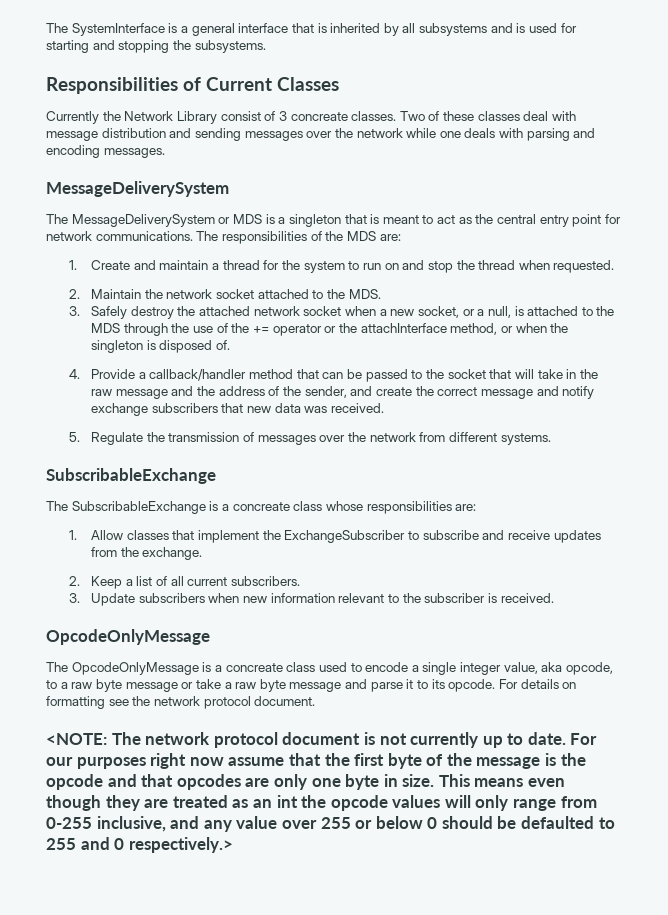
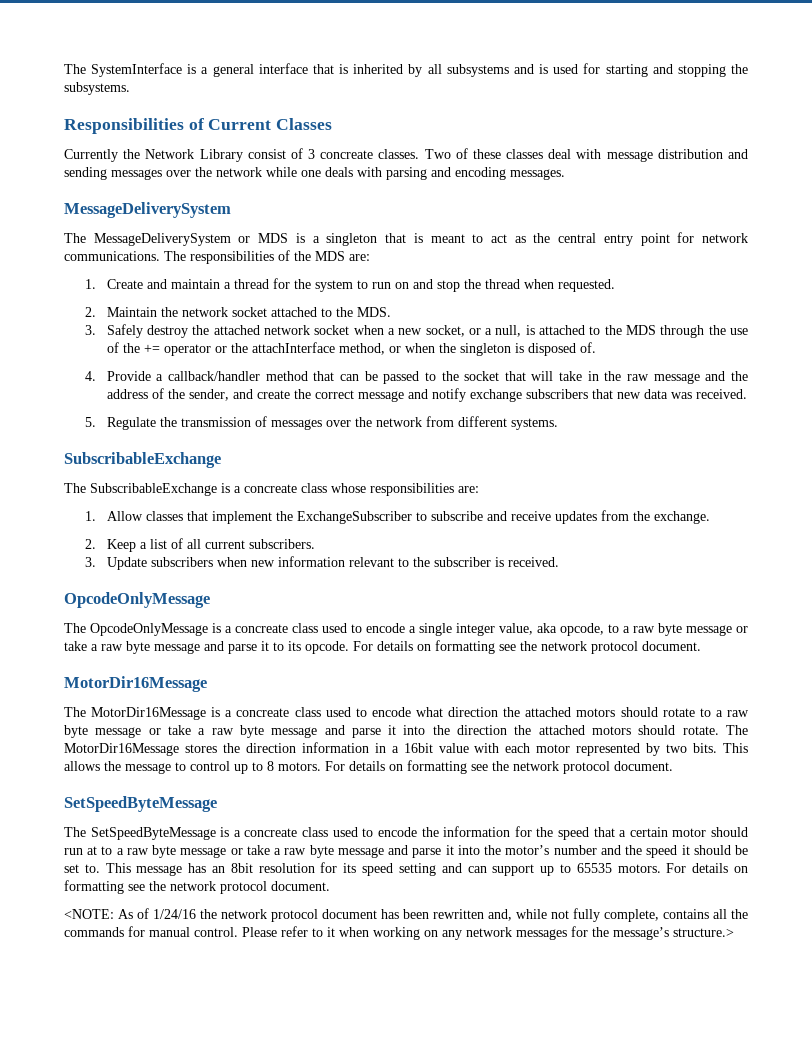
  The OpcodeOnlyMessage is a concreate class used to encode a single integer value, aka opcode, to a raw byte message or take a raw byte message and parse it to its opcode. For details on formatting see the network protocol document.
- <NOTE: The network protocol document is not currently up to date. For our purposes right now assume that the first byte of the message is the opcode and that opcodes are only one byte in size. This means even though they are treated as an int the opcode values will only range from 0-255 inclusive, and any value over 255 or below 0 should be defaulted to 255 and 0 respectively.>
+ MotorDir16Message
+ The MotorDir16Message is a concreate class used to encode what direction the attached motors should rotate to a raw byte message or take a raw byte message and parse it into the direction the attached motors should rotate. The MotorDir16Message stores the direction information in a 16bit value with each motor represented by two bits. This allows the message to control up to 8 motors. For details on formatting see the network protocol document.
+ SetSpeedByteMessage
+ The SetSpeedByteMessage is a concreate class used to encode the information for the speed that a certain motor should run at to a raw byte message or take a raw byte message and parse it into the motor’s number and the speed it should be set to. This message has an 8bit resolution for its speed setting and can support up to 65535 motors. For details on formatting see the network protocol document.
+ <NOTE: As of 1/24/16 the network protocol document has been rewritten and, while not fully complete, contains all the commands for manual control. Please refer to it when working on any network messages for the message’s structure.>

